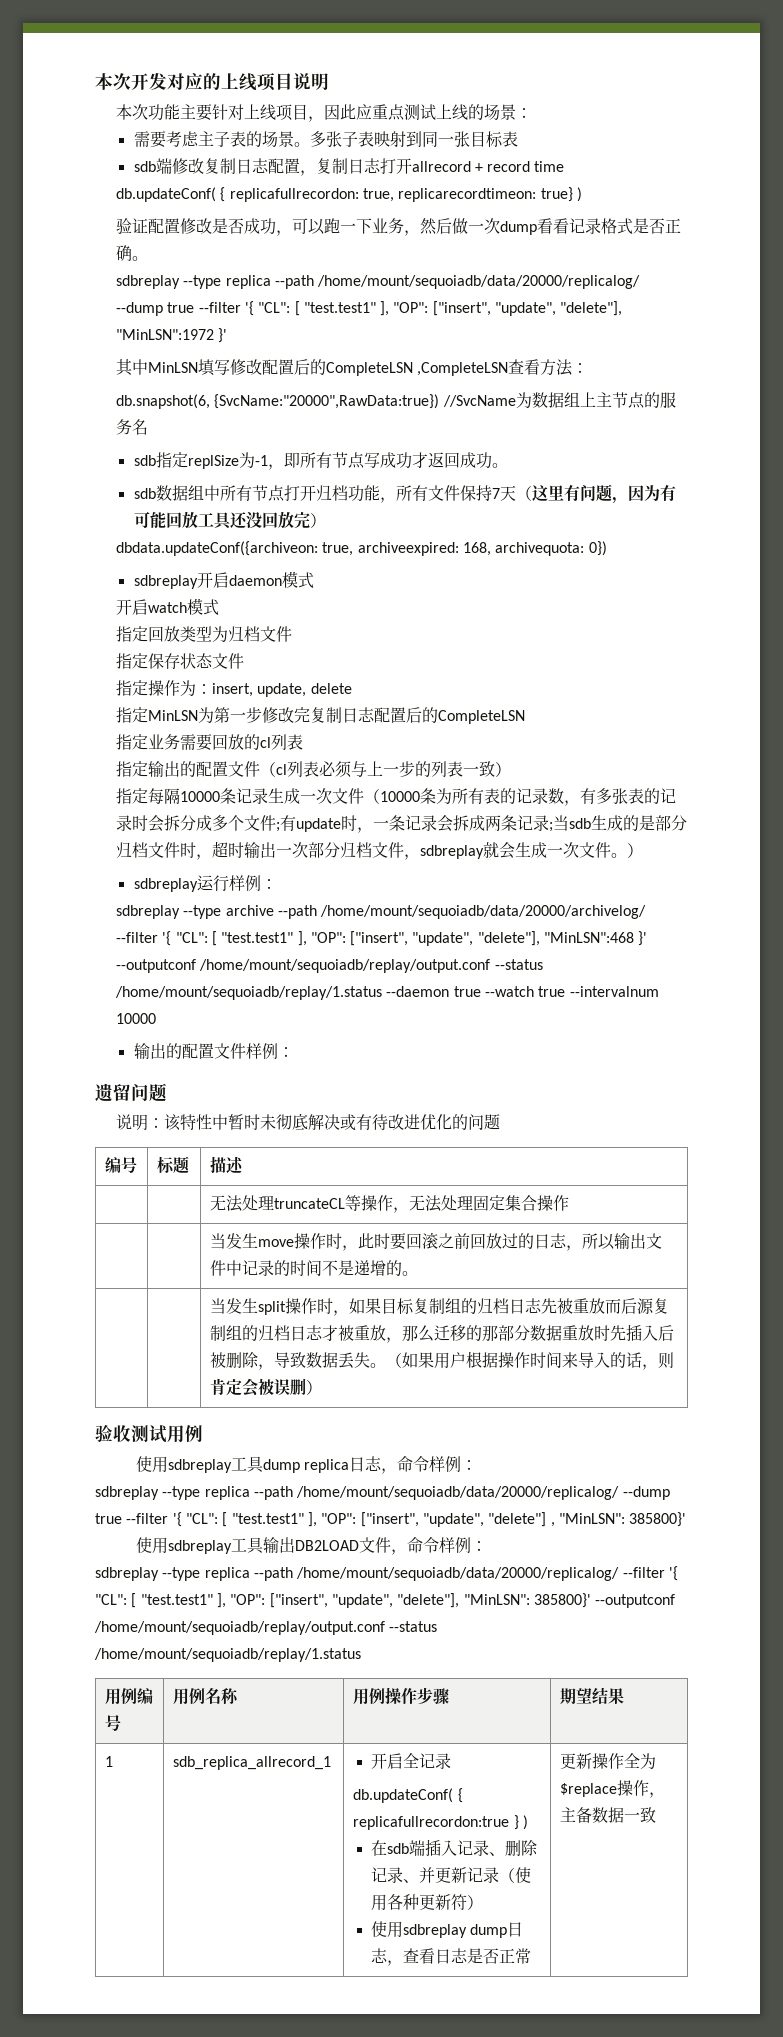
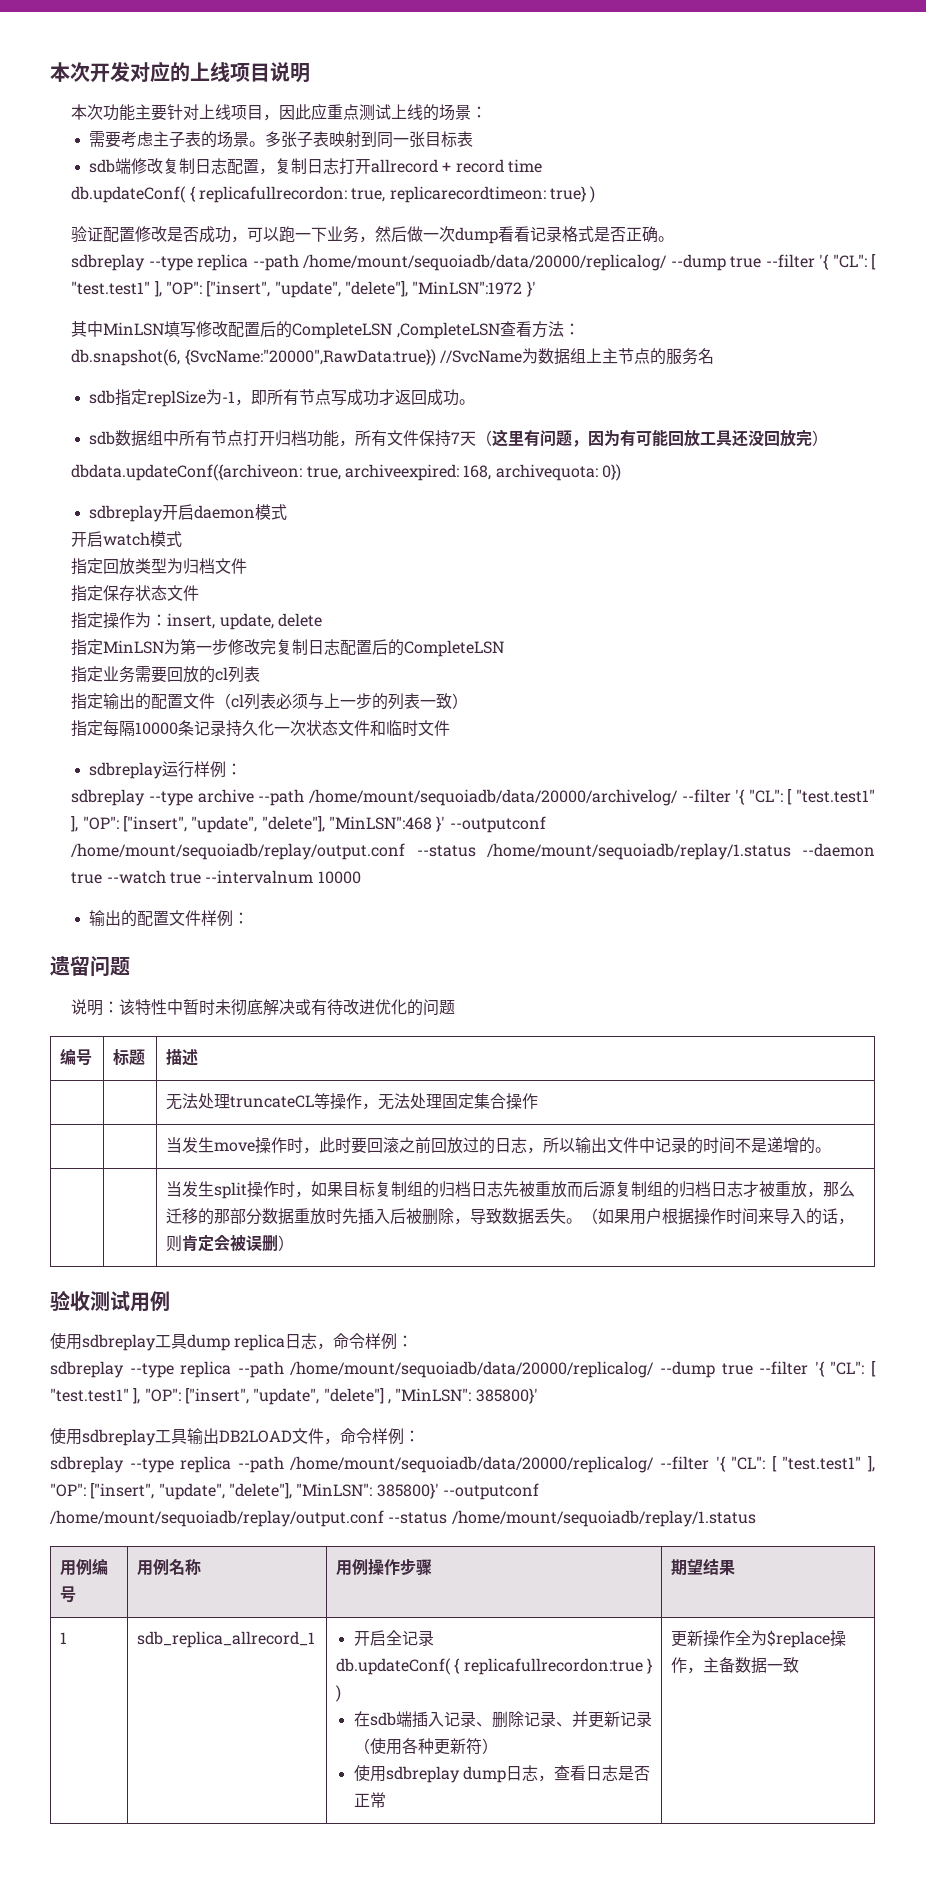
- 指定每隔10000条记录生成一次文件（10000条为所有表的记录数，有多张表的记录时会拆分成多个文件;有update时，一条记录会拆成两条记录;当sdb生成的是部分归档文件时，超时输出一次部分归档文件，sdbreplay就会生成一次文件。）
+ 指定每隔10000条记录持久化一次状态文件和临时文件

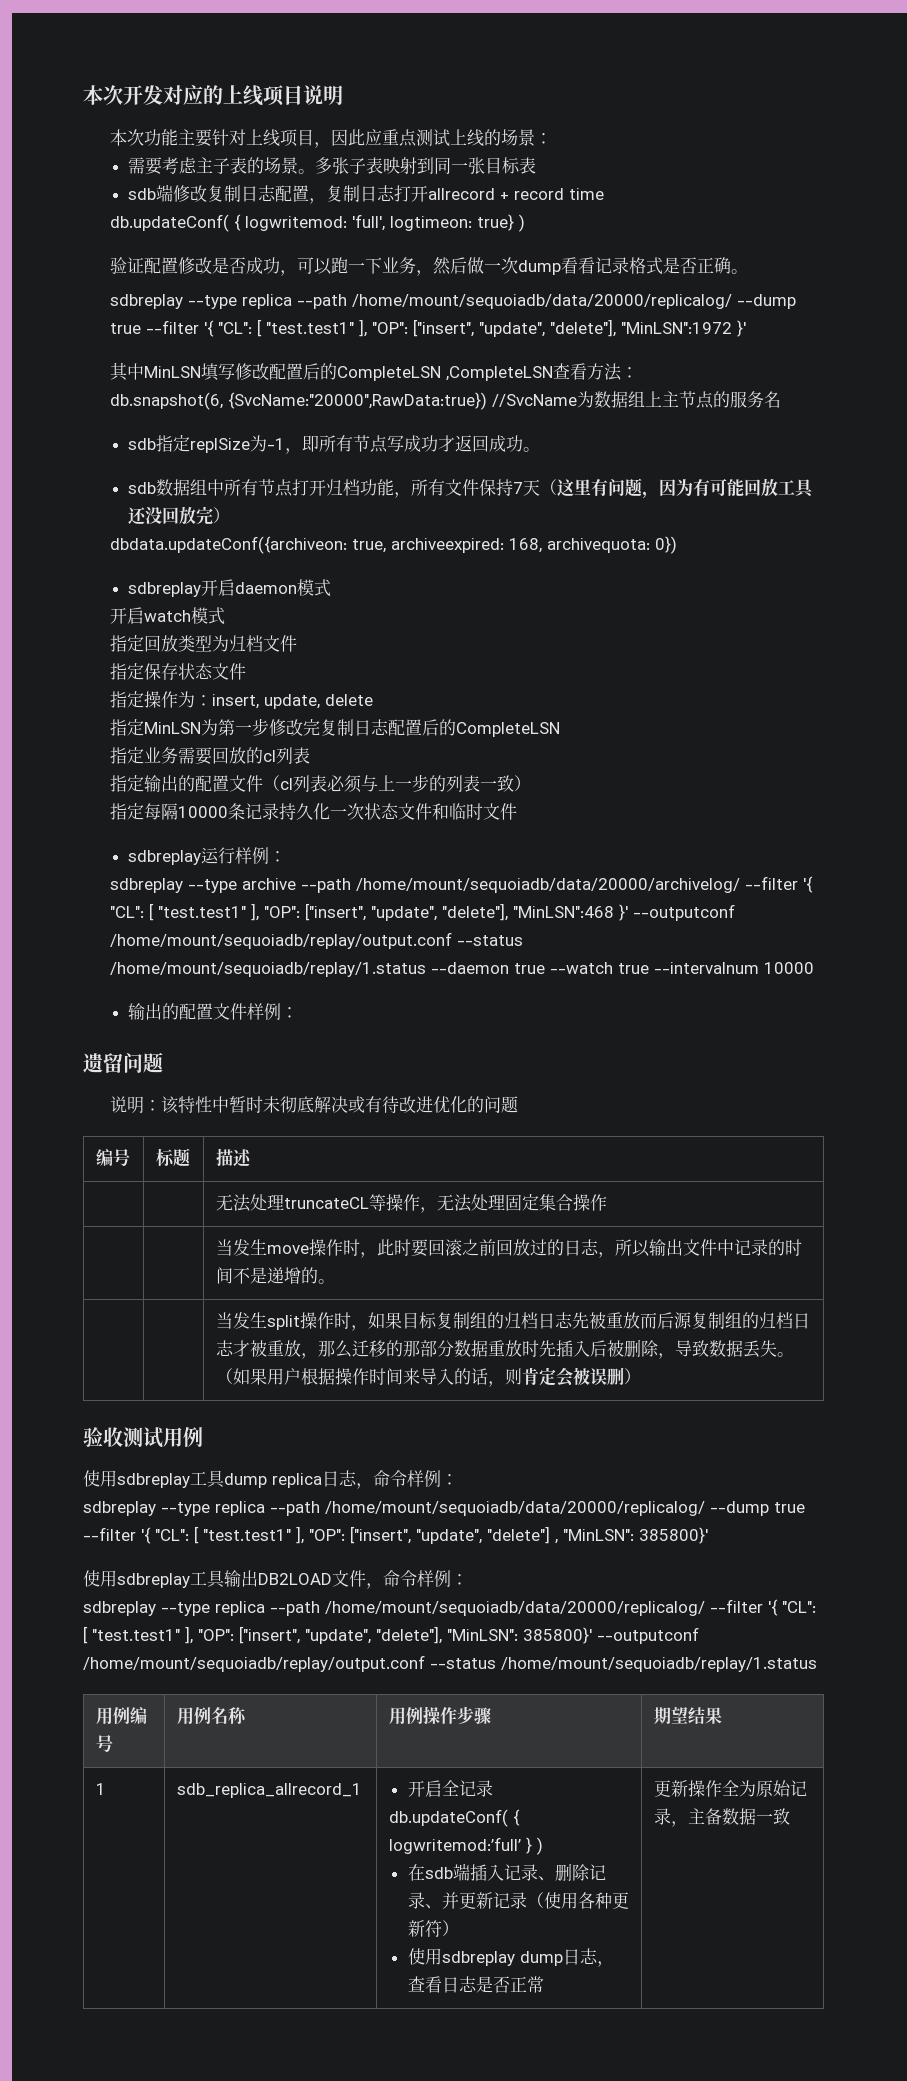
- db.updateConf( { replicafullrecordon: true, replicarecordtimeon: true} )
+ db.updateConf( { logwritemod: 'full', logtimeon: true} )
- db.updateConf( { replicafullrecordon:true } )
+ db.updateConf( { logwritemod:’full’ } )
- 更新操作全为$replace操作，主备数据一致
+ 更新操作全为原始记录，主备数据一致

